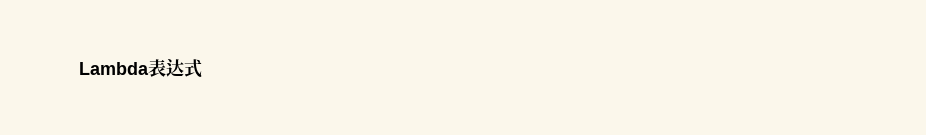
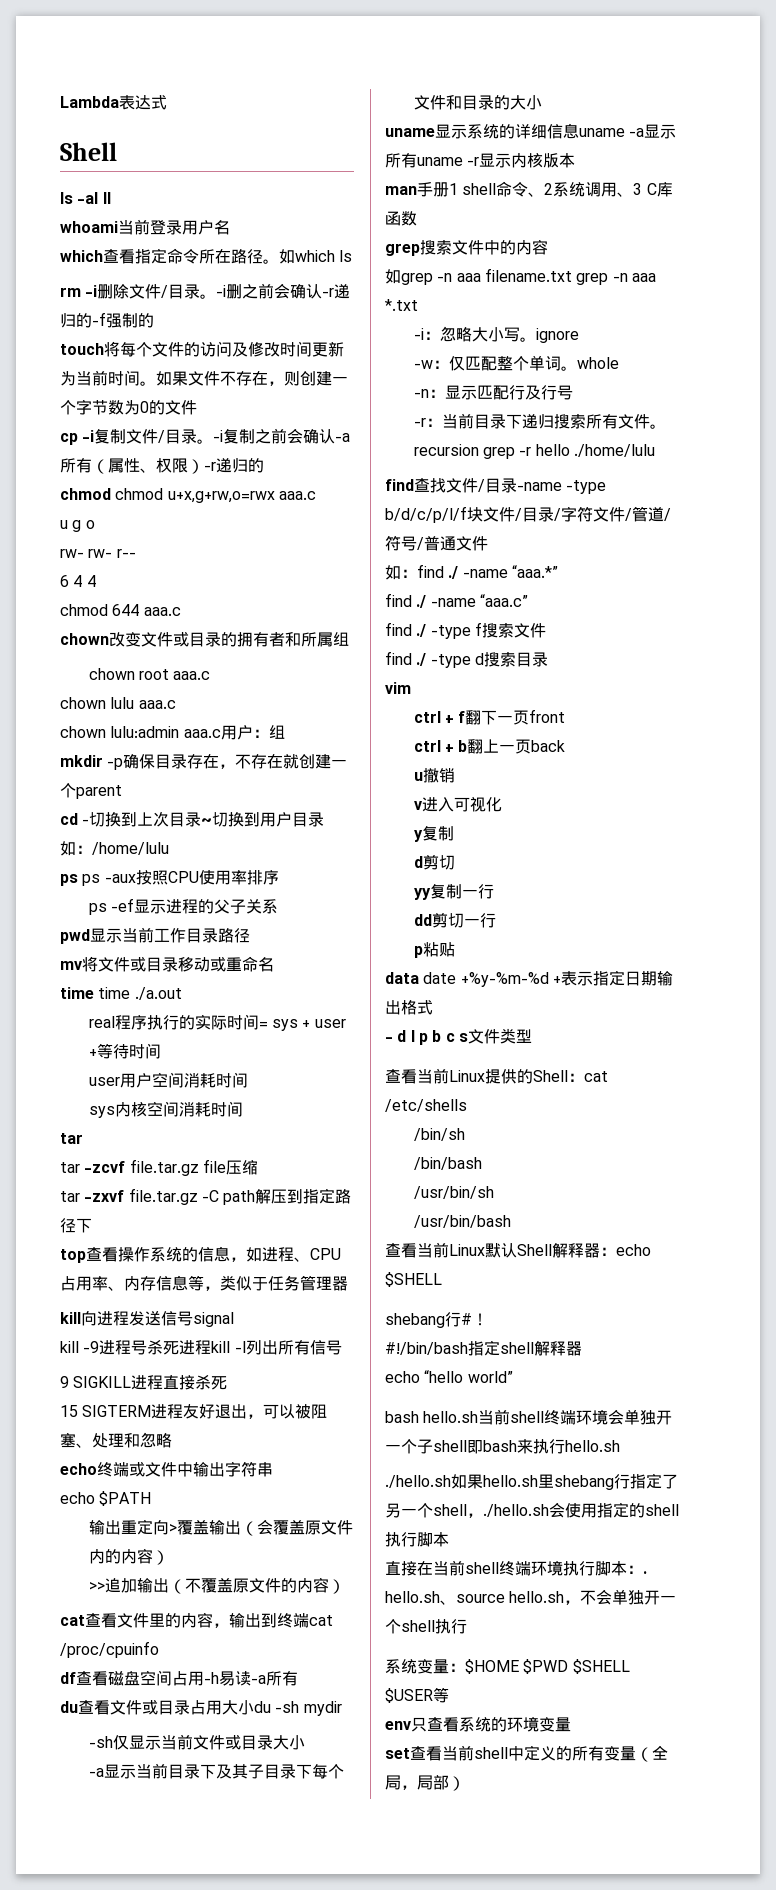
  Lambda表达式
+ Shell
+ ls -al ll
+ whoami当前登录用户名
+ which查看指定命令所在路径。如which ls
+ rm -i删除文件/目录。-i删之前会确认-r递归的-f强制的
+ touch将每个文件的访问及修改时间更新为当前时间。如果文件不存在，则创建一个字节数为0的文件
+ cp -i复制文件/目录。-i复制之前会确认-a所有（属性、权限）-r递归的
+ chmod chmod u+x,g+rw,o=rwx aaa.c
+ u g o
+ rw- rw- r--
+ 6 4 4
+ chmod 644 aaa.c
+ chown改变文件或目录的拥有者和所属组
+ chown root aaa.c
+ chown lulu aaa.c
+ chown lulu:admin aaa.c用户：组
+ mkdir -p确保目录存在，不存在就创建一个parent
+ cd -切换到上次目录~切换到用户目录如：/home/lulu
+ ps ps -aux按照CPU使用率排序
+ ps -ef显示进程的父子关系
+ pwd显示当前工作目录路径
+ mv将文件或目录移动或重命名
+ time time ./a.out
+ real程序执行的实际时间= sys + user +等待时间
+ user用户空间消耗时间
+ sys内核空间消耗时间
+ tar
+ tar -zcvf file.tar.gz file压缩
+ tar -zxvf file.tar.gz -C path解压到指定路径下
+ top查看操作系统的信息，如进程、CPU占用率、内存信息等，类似于任务管理器
+ kill向进程发送信号signal
+ kill -9进程号杀死进程kill -l列出所有信号
+ 9 SIGKILL进程直接杀死
+ 15 SIGTERM进程友好退出，可以被阻塞、处理和忽略
+ echo终端或文件中输出字符串
+ echo $PATH
+ 输出重定向>覆盖输出（会覆盖原文件内的内容）
+ >>追加输出（不覆盖原文件的内容）
+ cat查看文件里的内容，输出到终端cat /proc/cpuinfo
+ df查看磁盘空间占用-h易读-a所有
+ du查看文件或目录占用大小du -sh mydir
+ -sh仅显示当前文件或目录大小
+ -a显示当前目录下及其子目录下每个文件和目录的大小
+ uname显示系统的详细信息uname -a显示所有uname -r显示内核版本
+ man手册1 shell命令、2系统调用、3 C库函数
+ grep搜索文件中的内容
+ 如grep -n aaa filename.txt grep -n aaa *.txt
+ -i：忽略大小写。ignore
+ -w：仅匹配整个单词。whole
+ -n：显示匹配行及行号
+ -r：当前目录下递归搜索所有文件。recursion grep -r hello ./home/lulu
+ find查找文件/目录-name -type b/d/c/p/l/f块文件/目录/字符文件/管道/符号/普通文件
+ 如：find ./ -name “aaa.*”
+ find ./ -name “aaa.c”
+ find ./ -type f搜索文件
+ find ./ -type d搜索目录
+ vim
+ ctrl + f翻下一页front
+ ctrl + b翻上一页back
+ u撤销
+ v进入可视化
+ y复制
+ d剪切
+ yy复制一行
+ dd剪切一行
+ p粘贴
+ data date +%y-%m-%d +表示指定日期输出格式
+ - d l p b c s文件类型
+ 查看当前Linux提供的Shell：cat /etc/shells
+ /bin/sh
+ /bin/bash
+ /usr/bin/sh
+ /usr/bin/bash
+ 查看当前Linux默认Shell解释器：echo $SHELL
+ shebang行#！
+ #!/bin/bash指定shell解释器
+ echo “hello world”
+ bash hello.sh当前shell终端环境会单独开一个子shell即bash来执行hello.sh
+ ./hello.sh如果hello.sh里shebang行指定了另一个shell，./hello.sh会使用指定的shell执行脚本
+ 直接在当前shell终端环境执行脚本：. hello.sh、source hello.sh，不会单独开一个shell执行
+ 系统变量：$HOME $PWD $SHELL $USER等
+ env只查看系统的环境变量
+ set查看当前shell中定义的所有变量（全局，局部）

